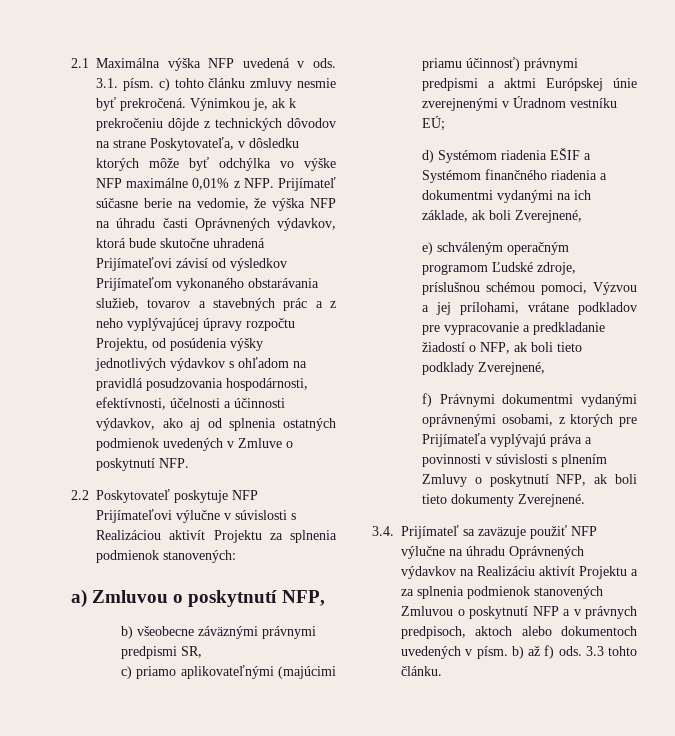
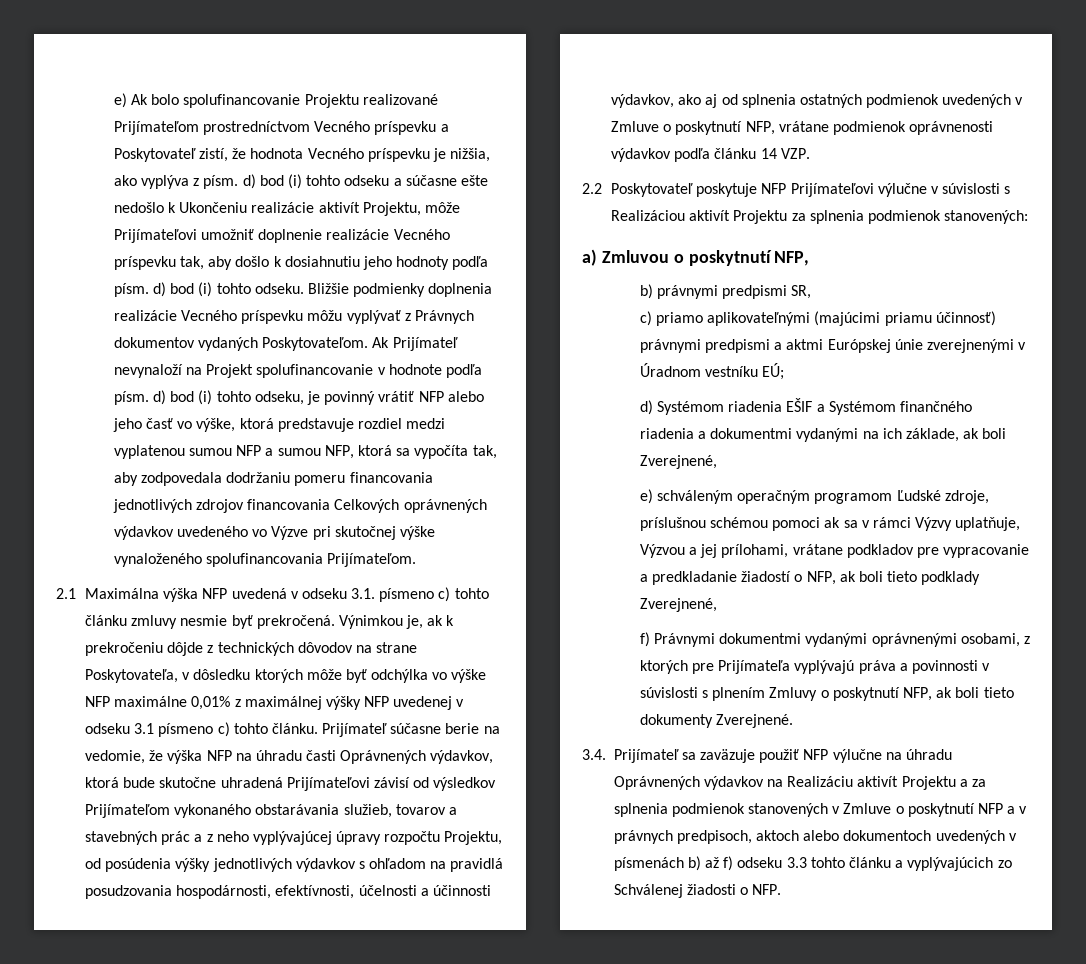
+ e) Ak bolo spolufinancovanie Projektu realizované Prijímateľom prostredníctvom Vecného príspevku a Poskytovateľ zistí, že hodnota Vecného príspevku je nižšia, ako vyplýva z písm. d) bod (i) tohto odseku a súčasne ešte nedošlo k Ukončeniu realizácie aktivít Projektu, môže Prijímateľovi umožniť doplnenie realizácie Vecného príspevku tak, aby došlo k dosiahnutiu jeho hodnoty podľa písm. d) bod (i) tohto odseku. Bližšie podmienky doplnenia realizácie Vecného príspevku môžu vyplývať z Právnych dokumentov vydaných Poskytovateľom. Ak Prijímateľ nevynaloží na Projekt spolufinancovanie v hodnote podľa písm. d) bod (i) tohto odseku, je povinný vrátiť NFP alebo jeho časť vo výške, ktorá predstavuje rozdiel medzi vyplatenou sumou NFP a sumou NFP, ktorá sa vypočíta tak, aby zodpovedala dodržaniu pomeru financovania jednotlivých zdrojov financovania Celkových oprávnených výdavkov uvedeného vo Výzve pri skutočnej výške vynaloženého spolufinancovania Prijímateľom.
- 2.1 Maximálna výška NFP uvedená v ods. 3.1. písm. c) tohto článku zmluvy nesmie byť prekročená.
+ 2.1 Maximálna výška NFP uvedená v odseku 3.1. písmeno c) tohto článku zmluvy nesmie byť prekročená.
- Výnimkou je, ak k prekročeniu dôjde z technických dôvodov na strane Poskytovateľa, v dôsledku ktorých môže byť odchýlka vo výške NFP maximálne 0,01% z NFP. Prijímateľ súčasne berie na vedomie, že výška NFP na úhradu časti Oprávnených výdavkov, ktorá bude skutočne uhradená Prijímateľovi závisí od výsledkov Prijímateľom vykonaného obstarávania služieb, tovarov a stavebných prác a z neho vyplývajúcej úpravy rozpočtu Projektu, od posúdenia výšky jednotlivých výdavkov s ohľadom na pravidlá posudzovania hospodárnosti, efektívnosti, účelnosti a účinnosti výdavkov, ako aj od splnenia ostatných podmienok uvedených v Zmluve o poskytnutí NFP.
+ Výnimkou je, ak k prekročeniu dôjde z technických dôvodov na strane Poskytovateľa, v dôsledku ktorých môže byť odchýlka vo výške NFP maximálne 0,01% z maximálnej výšky NFP uvedenej v odseku 3.1 písmeno c) tohto článku. Prijímateľ súčasne berie na vedomie, že výška NFP na úhradu časti Oprávnených výdavkov, ktorá bude skutočne uhradená Prijímateľovi závisí od výsledkov Prijímateľom vykonaného obstarávania služieb, tovarov a stavebných prác a z neho vyplývajúcej úpravy rozpočtu Projektu, od posúdenia výšky jednotlivých výdavkov s ohľadom na pravidlá posudzovania hospodárnosti, efektívnosti, účelnosti a účinnosti výdavkov, ako aj od splnenia ostatných podmienok uvedených v Zmluve o poskytnutí NFP, vrátane podmienok oprávnenosti výdavkov podľa článku 14 VZP.
- b) všeobecne záväznými právnymi predpismi SR,
+ b) právnymi predpismi SR,
- e) schváleným operačným programom Ľudské zdroje, príslušnou schémou pomoci, Výzvou a jej prílohami, vrátane podkladov pre vypracovanie a predkladanie žiadostí o NFP, ak boli tieto podklady Zverejnené,
+ e) schváleným operačným programom Ľudské zdroje, príslušnou schémou pomoci ak sa v rámci Výzvy uplatňuje, Výzvou a jej prílohami, vrátane podkladov pre vypracovanie a predkladanie žiadostí o NFP, ak boli tieto podklady Zverejnené,
- 3.4. Prijímateľ sa zaväzuje použiť NFP výlučne na úhradu Oprávnených výdavkov na Realizáciu aktivít Projektu a za splnenia podmienok stanovených Zmluvou o poskytnutí NFP a v právnych predpisoch, aktoch alebo dokumentoch uvedených v písm. b) až f) ods. 3.3 tohto článku.
+ 3.4. Prijímateľ sa zaväzuje použiť NFP výlučne na úhradu Oprávnených výdavkov na Realizáciu aktivít Projektu a za splnenia podmienok stanovených v Zmluve o poskytnutí NFP a v právnych predpisoch, aktoch alebo dokumentoch uvedených v písmenách b) až f) odseku 3.3 tohto článku a vyplývajúcich zo Schválenej žiadosti o NFP.

